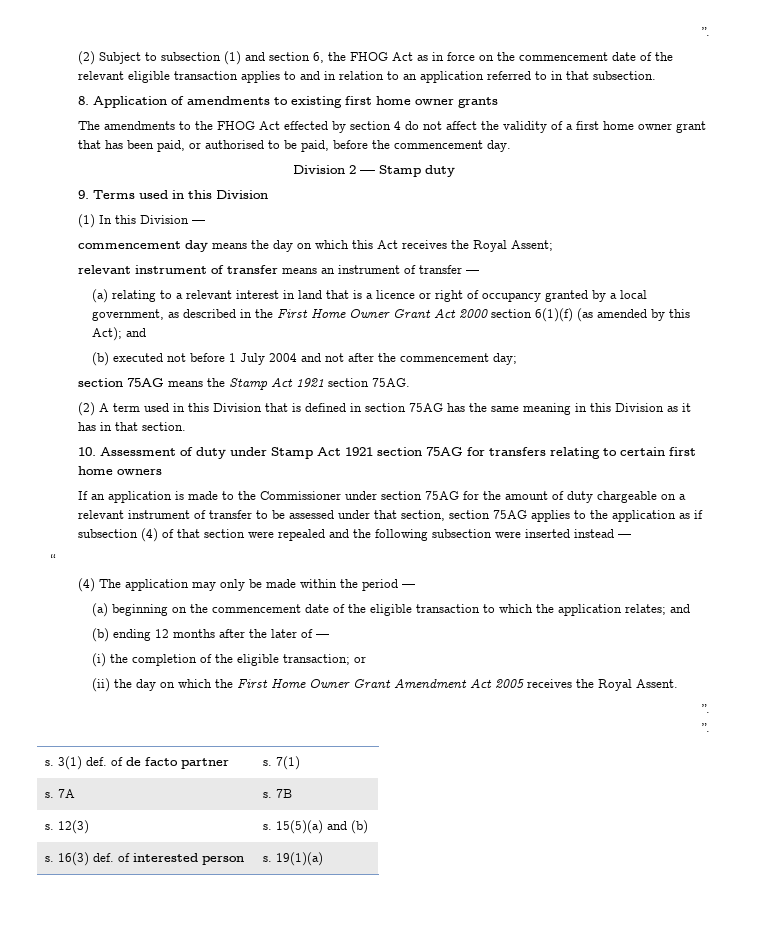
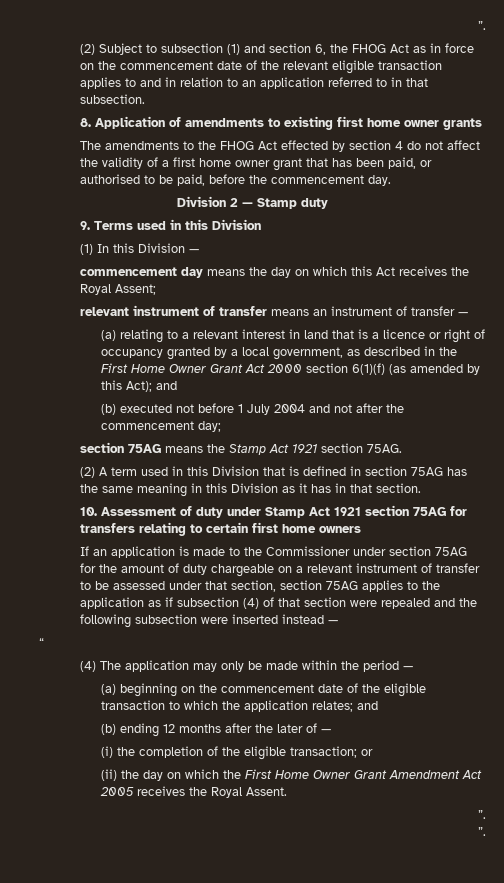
- s. 3(1) def. of de facto partner | s. 7(1)
- s. 7A | s. 7B
- s. 12(3) | s. 15(5)(a) and (b)
- s. 16(3) def. of interested person | s. 19(1)(a)

